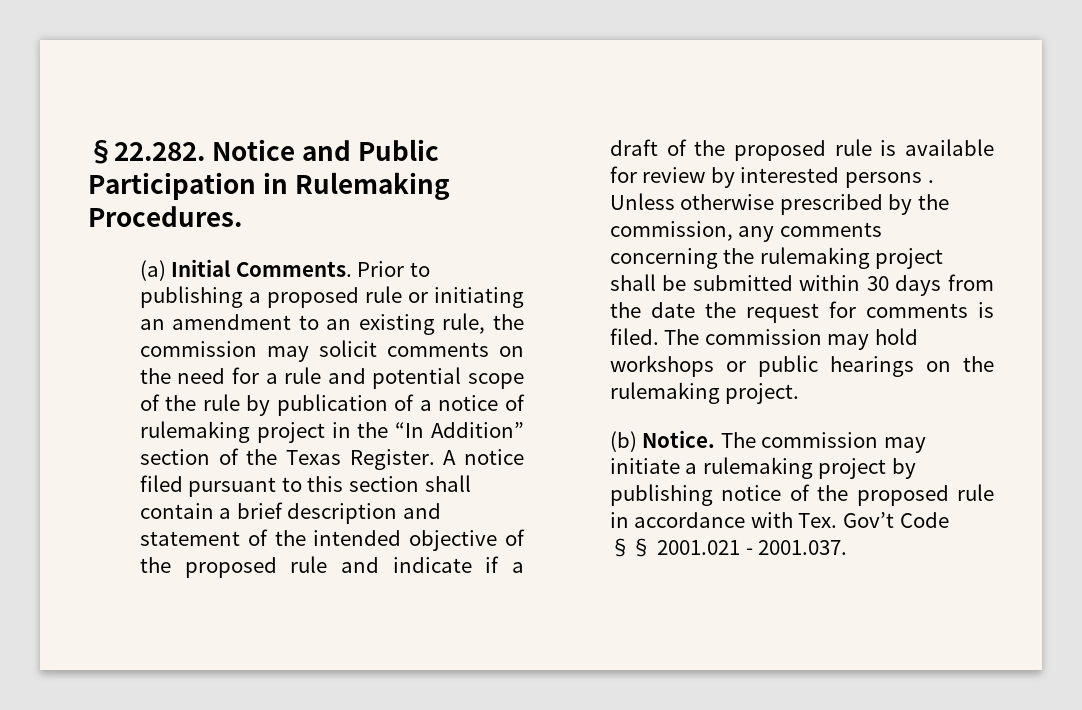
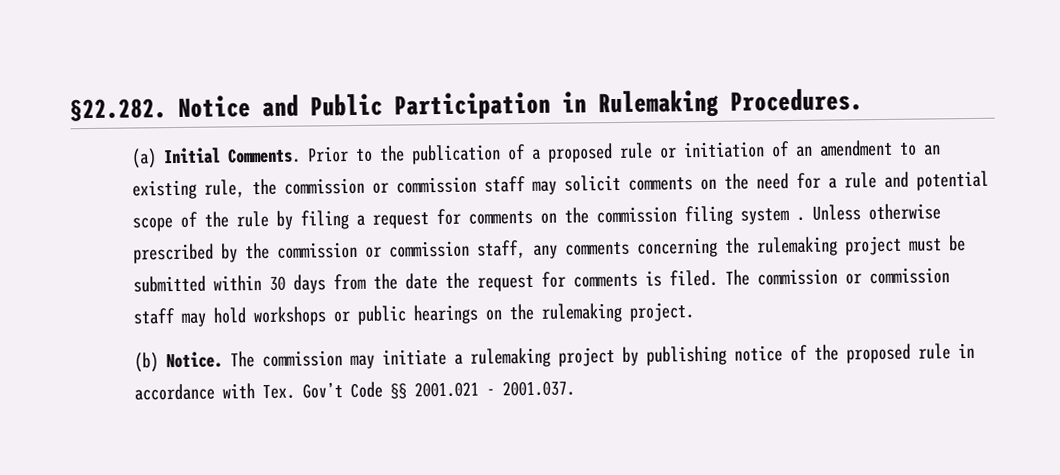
- Prior to publishing a proposed rule or initiating an amendment to an existing rule, the commission may solicit comments on the need for a rule and potential scope of the rule by publication of a notice of rulemaking project in the “In Addition” section of the Texas Register. A notice filed pursuant to this section shall contain a brief description and statement of the intended objective of the proposed rule and indicate if a draft of the proposed rule is available for review by interested persons .
+ Prior to the publication of a proposed rule or initiation of an amendment to an existing rule, the commission or commission staff may solicit comments on the need for a rule and potential scope of the rule by filing a request for comments on the commission filing system .
- Unless otherwise prescribed by the commission, any comments concerning the rulemaking project shall be submitted within 30 days from the date the request for comments is filed.
+ Unless otherwise prescribed by the commission or commission staff, any comments concerning the rulemaking project must be submitted within 30 days from the date the request for comments is filed.
- The commission may hold workshops or public hearings on the rulemaking project.
+ The commission or commission staff may hold workshops or public hearings on the rulemaking project.

